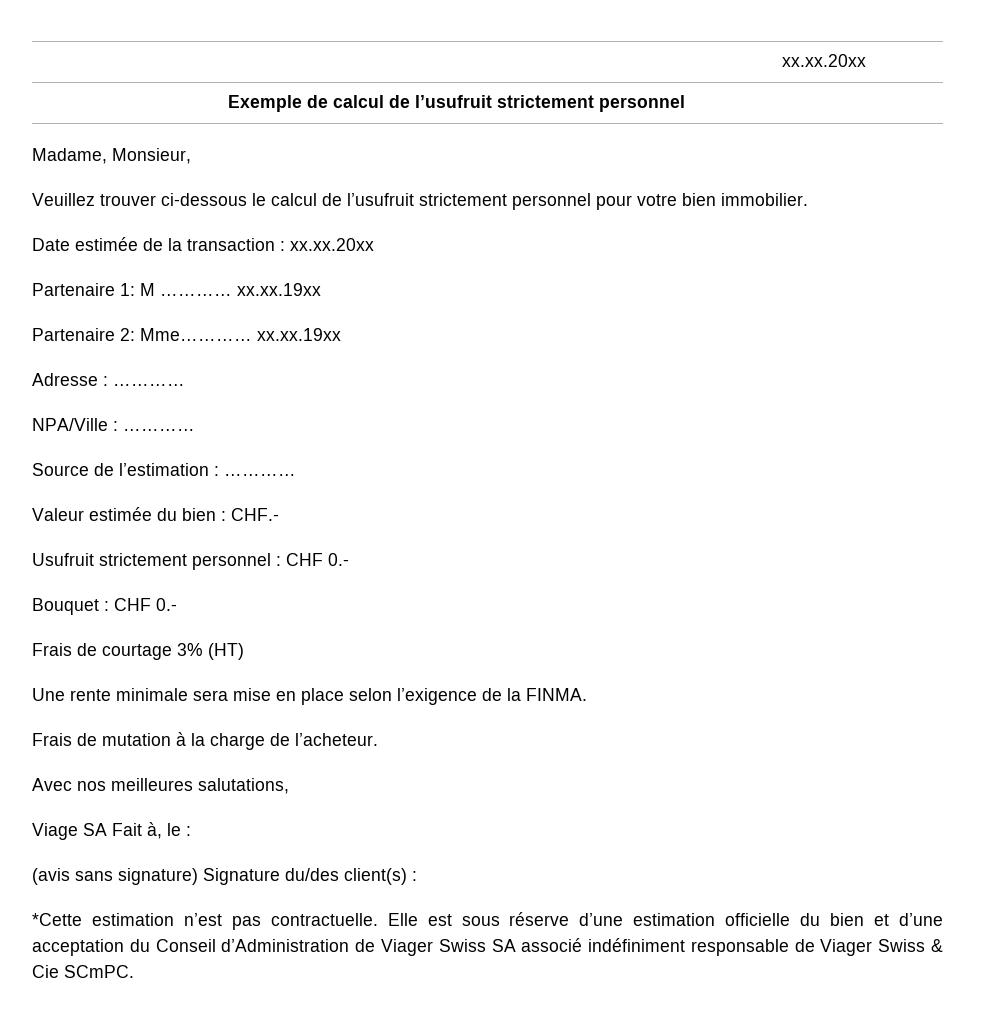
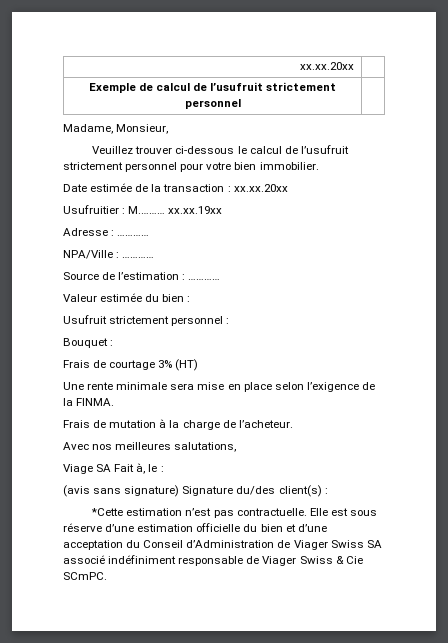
- Partenaire 1: M ………… xx.xx.19xx
- Partenaire 2: Mme………… xx.xx.19xx
+ Usufruitier : M.……… xx.xx.19xx
- Valeur estimée du bien : CHF.-
+ Valeur estimée du bien :
- Usufruit strictement personnel : CHF 0.-
+ Usufruit strictement personnel :
- Bouquet : CHF 0.-
+ Bouquet :

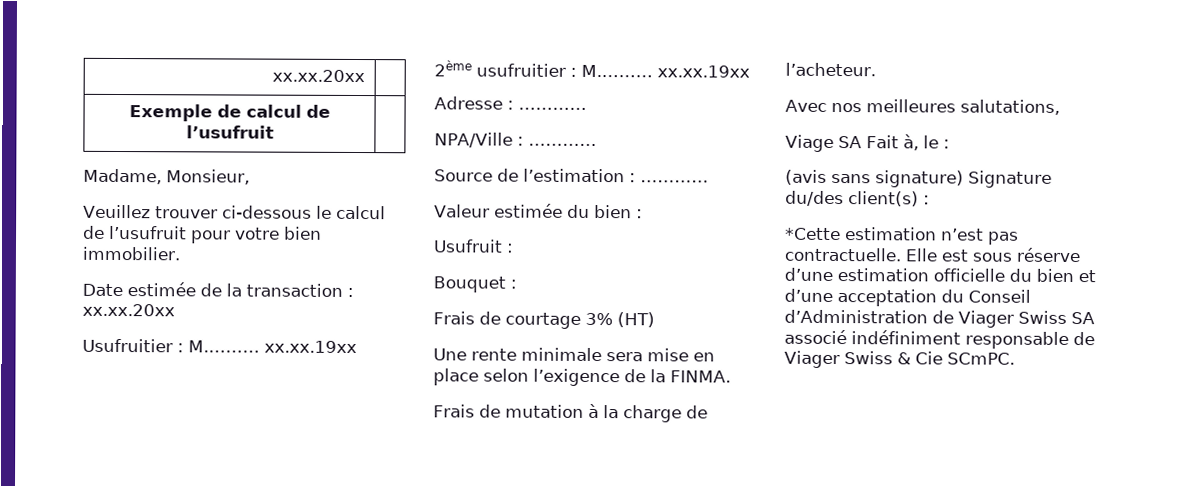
- Exemple de calcul de l’usufruit strictement personnel |
+ Exemple de calcul de l’usufruit |
- Veuillez trouver ci-dessous le calcul de l’usufruit strictement personnel pour votre bien immobilier.
+ Veuillez trouver ci-dessous le calcul de l’usufruit pour votre bien immobilier.
+ 2ème usufruitier : M.……… xx.xx.19xx
- Usufruit strictement personnel :
+ Usufruit :

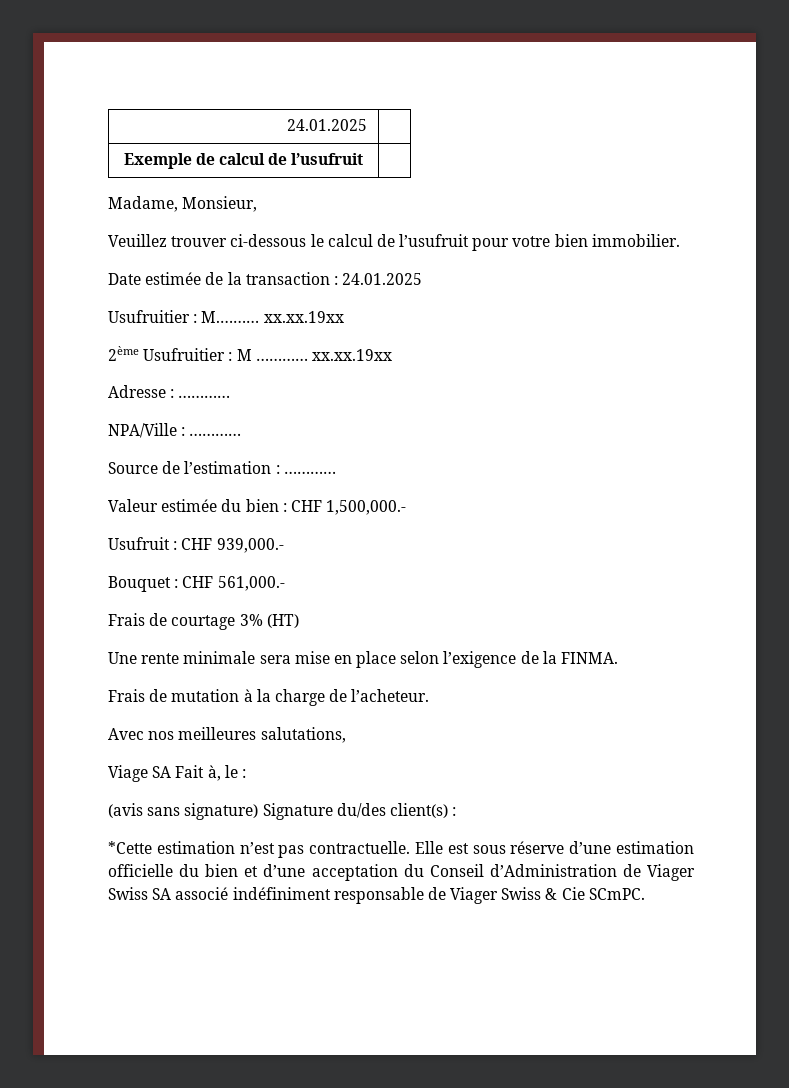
- xx.xx.20xx |
+ 24.01.2025 |
- Date estimée de la transaction : xx.xx.20xx
+ Date estimée de la transaction : 24.01.2025
- 2ème usufruitier : M.……… xx.xx.19xx
+ 2ème Usufruitier : M ………… xx.xx.19xx
- Valeur estimée du bien :
+ Valeur estimée du bien : CHF 1,500,000.-
- Usufruit :
+ Usufruit : CHF 939,000.-
- Bouquet :
+ Bouquet : CHF 561,000.-

